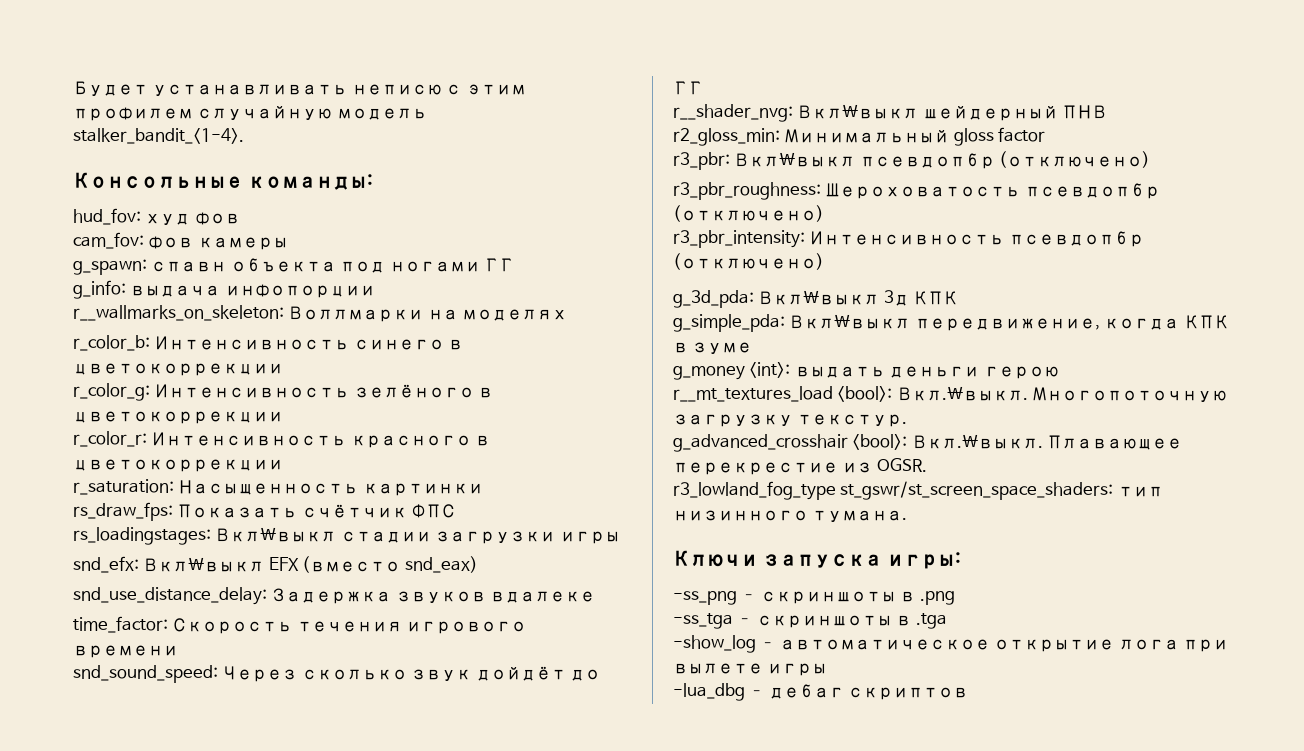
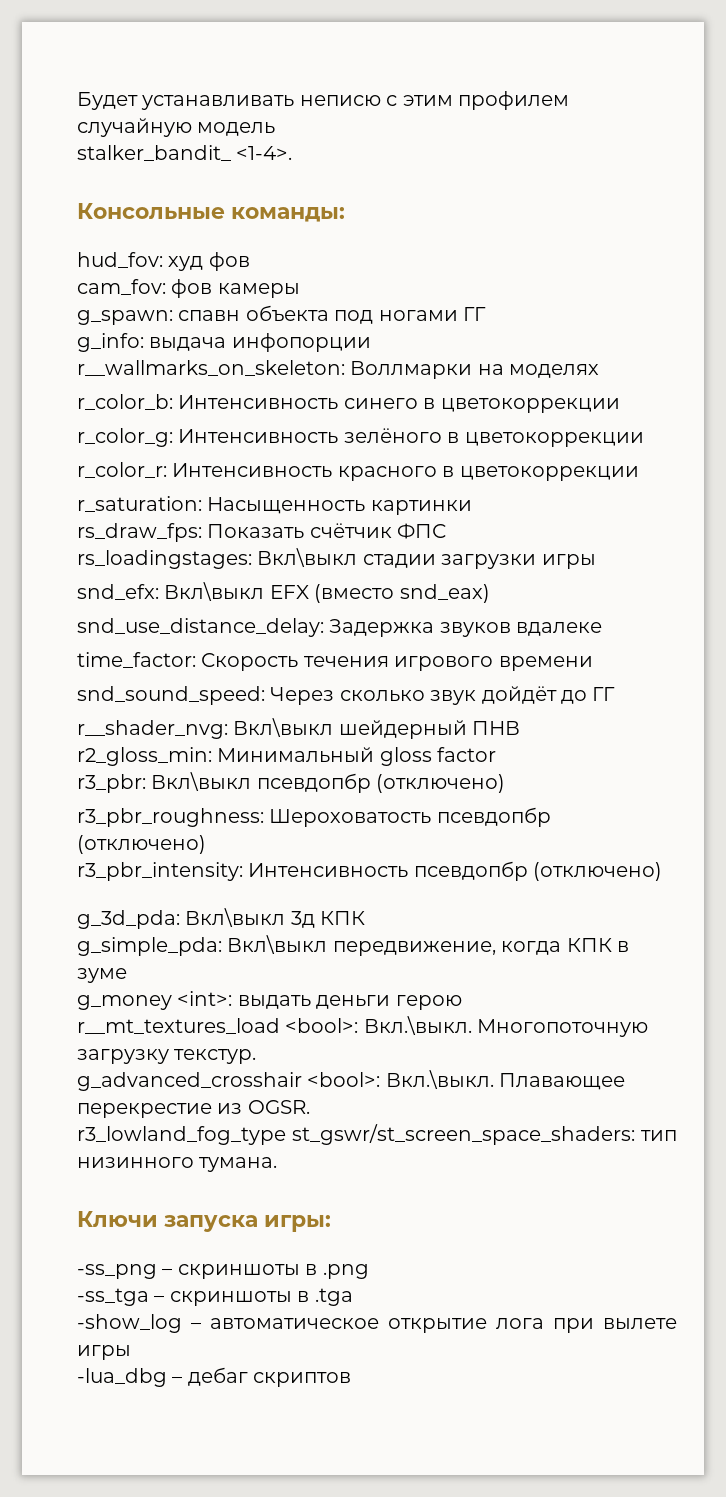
- stalker_bandit_<1-4>.
+ stalker_bandit_ <1-4>.

